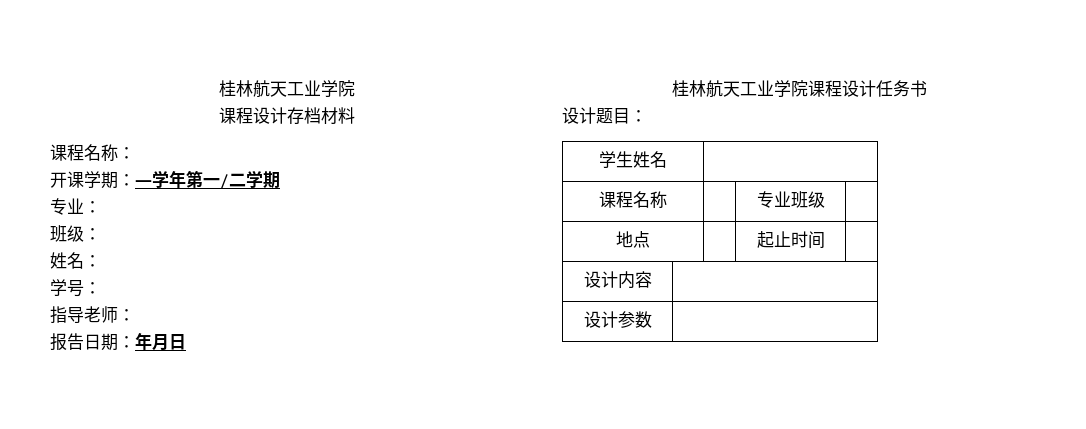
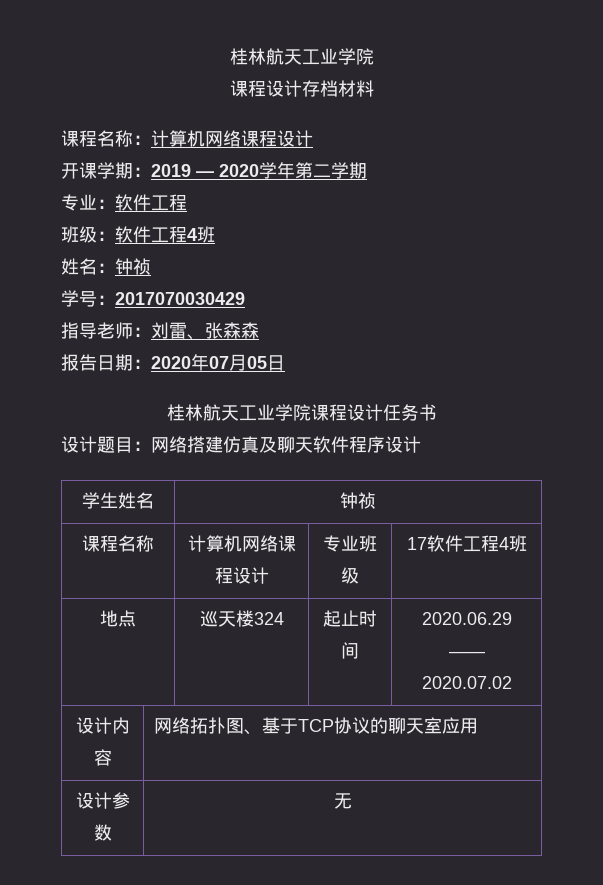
- 课程名称：
- 开课学期：—学年第一/二学期
+ 课程名称：计算机网络课程设计
+ 开课学期：2019 — 2020学年第二学期
- 专业：
+ 专业：软件工程
- 班级：
+ 班级：软件工程4班
- 姓名：
+ 姓名：钟祯
- 学号：
+ 学号：2017070030429
- 指导老师：
+ 指导老师：刘雷、张森森
- 报告日期：年月日
+ 报告日期：2020年07月05日
- 设计题目：
+ 设计题目：网络搭建仿真及聊天软件程序设计
- 学生姓名 |
+ 学生姓名 | 钟祯
- 课程名称 | | 专业班级 |
+ 课程名称 | 计算机网络课程设计 | 专业班级 | 17软件工程4班
- 地点 | | 起止时间 |
+ 地点 | 巡天楼324 | 起止时间 | 2020.06.29 —— 2020.07.02
- 设计内容 |
+ 设计内容 | 网络拓扑图、基于TCP协议的聊天室应用
- 设计参数 |
+ 设计参数 | 无

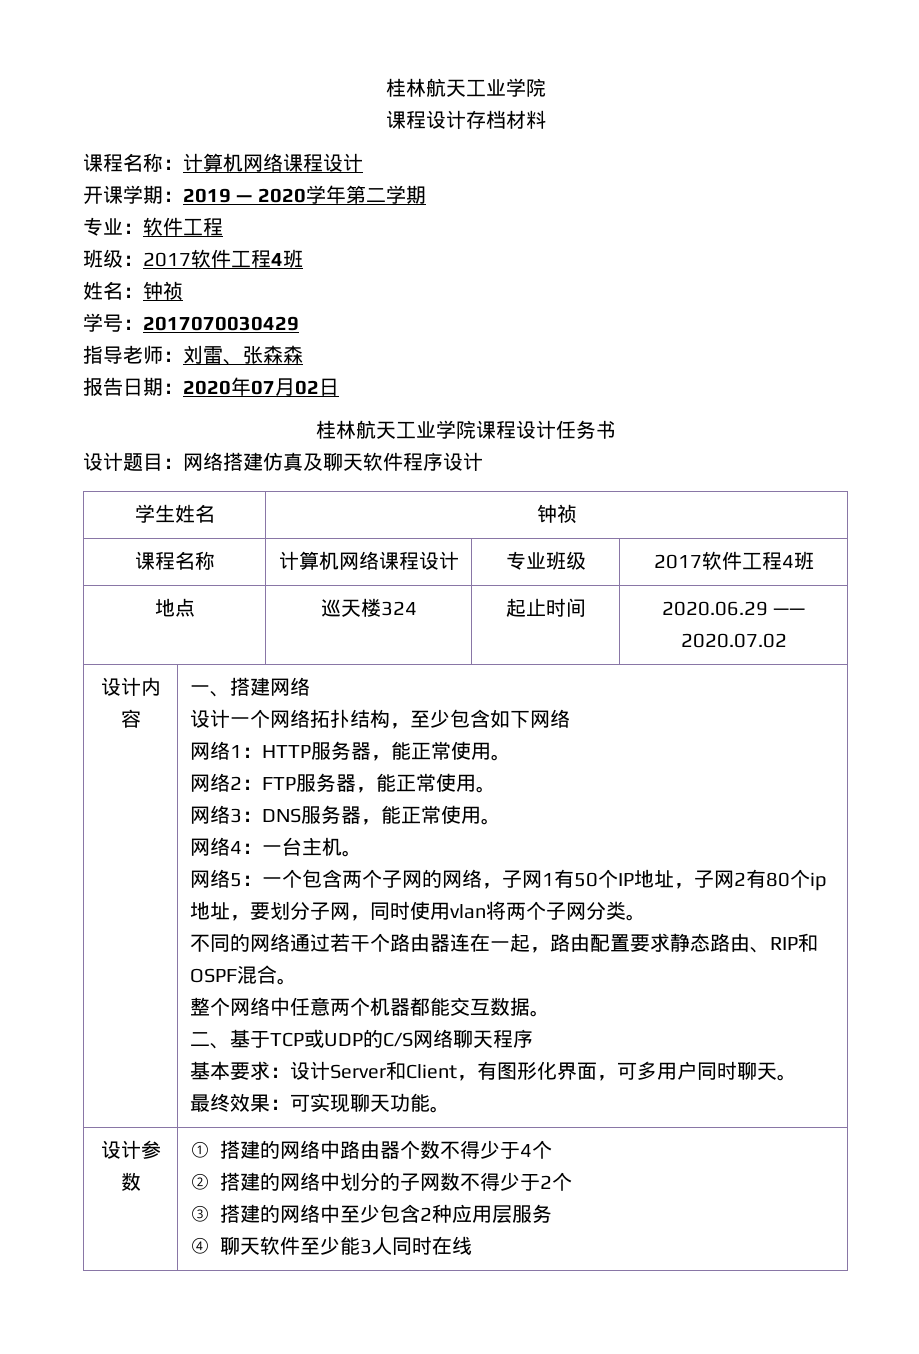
- 班级：软件工程4班
+ 班级：2017软件工程4班
- 报告日期：2020年07月05日
+ 报告日期：2020年07月02日
- 课程名称 | 计算机网络课程设计 | 专业班级 | 17软件工程4班
+ 课程名称 | 计算机网络课程设计 | 专业班级 | 2017软件工程4班
- 网络拓扑图、基于TCP协议的聊天室应用
- 设计参数 | 无
+ 一、搭建网络
+ 设计一个网络拓扑结构，至少包含如下网络
+ 网络1：HTTP服务器，能正常使用。
+ 网络2：FTP服务器，能正常使用。
+ 网络3：DNS服务器，能正常使用。
+ 网络4：一台主机。
+ 网络5：一个包含两个子网的网络，子网1有50个IP地址，子网2有80个ip地址，要划分子网，同时使用vlan将两个子网分类。
+ 不同的网络通过若干个路由器连在一起，路由配置要求静态路由、RIP和OSPF混合。
+ 整个网络中任意两个机器都能交互数据。
+ 二、基于TCP或UDP的C/S网络聊天程序
+ 基本要求：设计Server和Client，有图形化界面，可多用户同时聊天。
+ 最终效果：可实现聊天功能。
+ 设计参数 | ①搭建的网络中路由器个数不得少于4个
+ ②搭建的网络中划分的子网数不得少于2个
+ ③搭建的网络中至少包含2种应用层服务
+ ④聊天软件至少能3人同时在线

